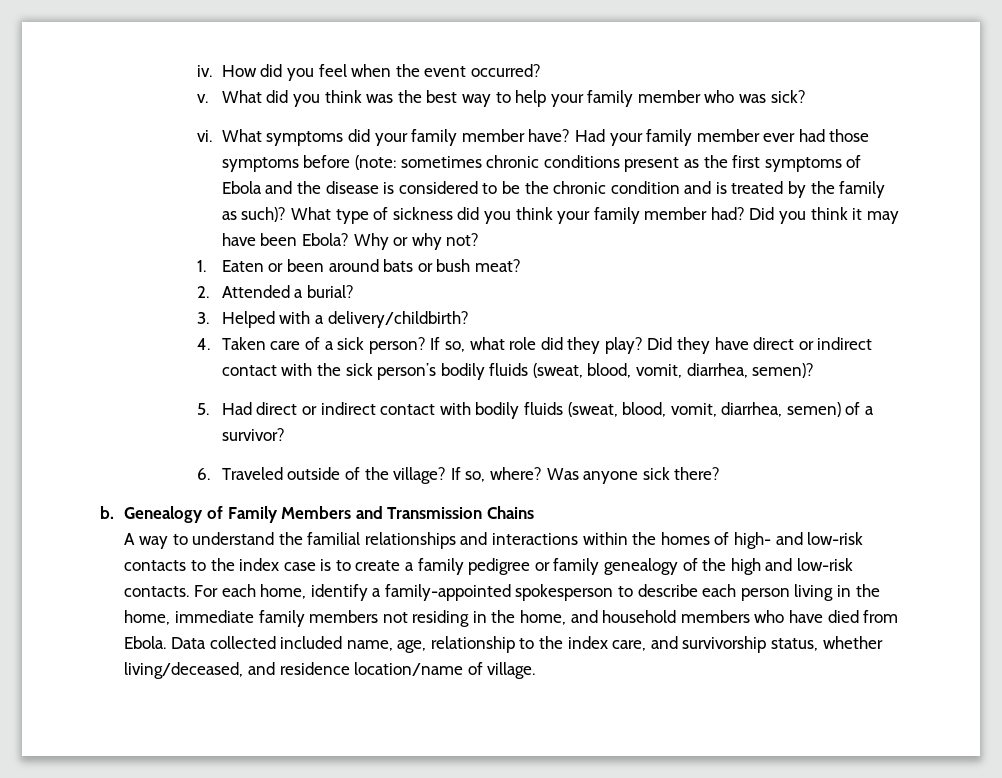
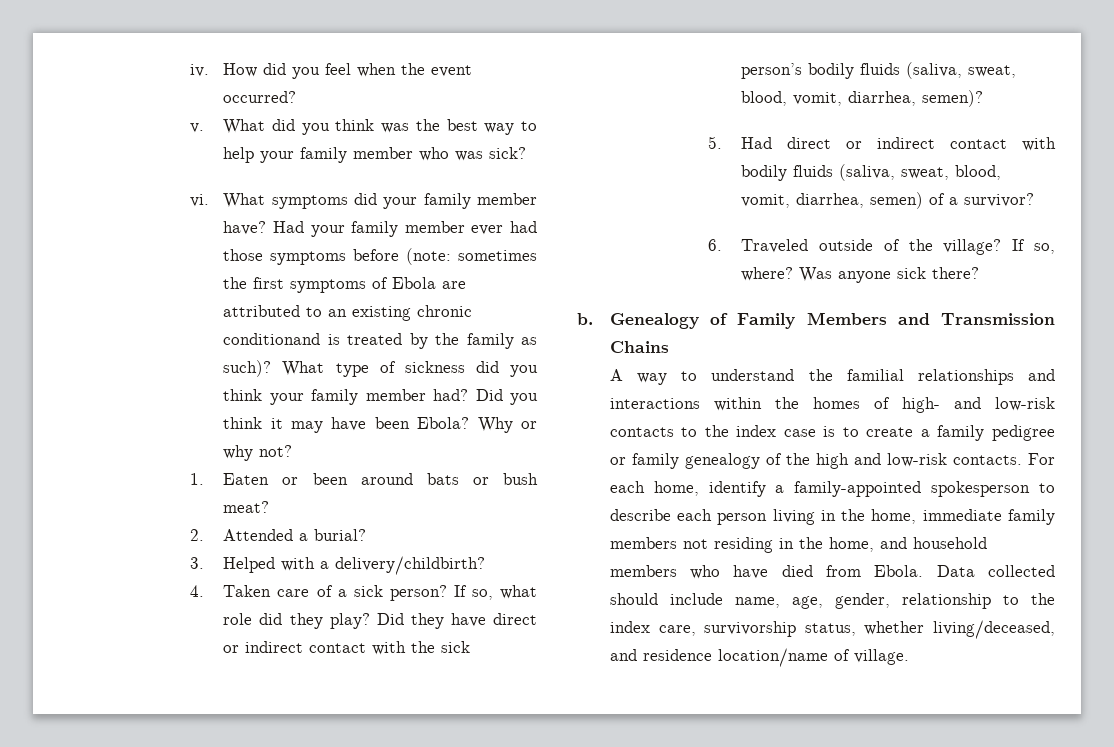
- Had your family member ever had those symptoms before (note: sometimes chronic conditions present as the first symptoms of Ebola and the disease is considered to be the chronic condition and is treated by the family as such)?
+ Had your family member ever had those symptoms before (note: sometimes the first symptoms of Ebola are attributed to an existing chronic conditionand is treated by the family as such)?
- Did they have direct or indirect contact with the sick person’s bodily fluids (sweat, blood, vomit, diarrhea, semen)?
+ Did they have direct or indirect contact with the sick person’s bodily fluids (saliva, sweat, blood, vomit, diarrhea, semen)?
- 5. Had direct or indirect contact with bodily fluids (sweat, blood, vomit, diarrhea, semen) of a survivor?
+ 5. Had direct or indirect contact with bodily fluids (saliva, sweat, blood, vomit, diarrhea, semen) of a survivor?
- Data collected included name, age, relationship to the index care, and survivorship status, whether living/deceased, and residence location/name of village.
+ Data collected should include name, age, gender, relationship to the index care, survivorship status, whether living/deceased, and residence location/name of village.

